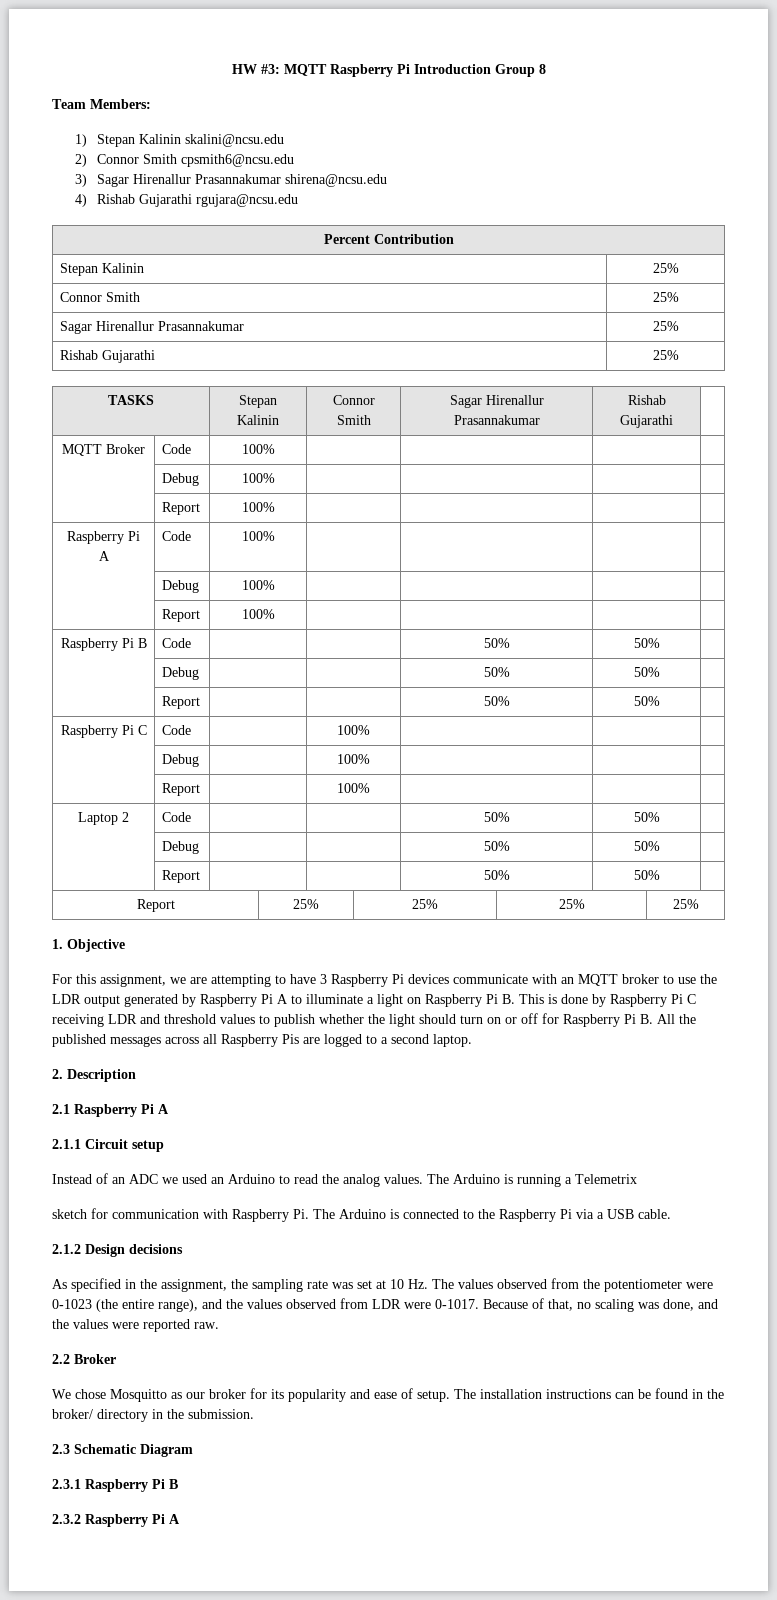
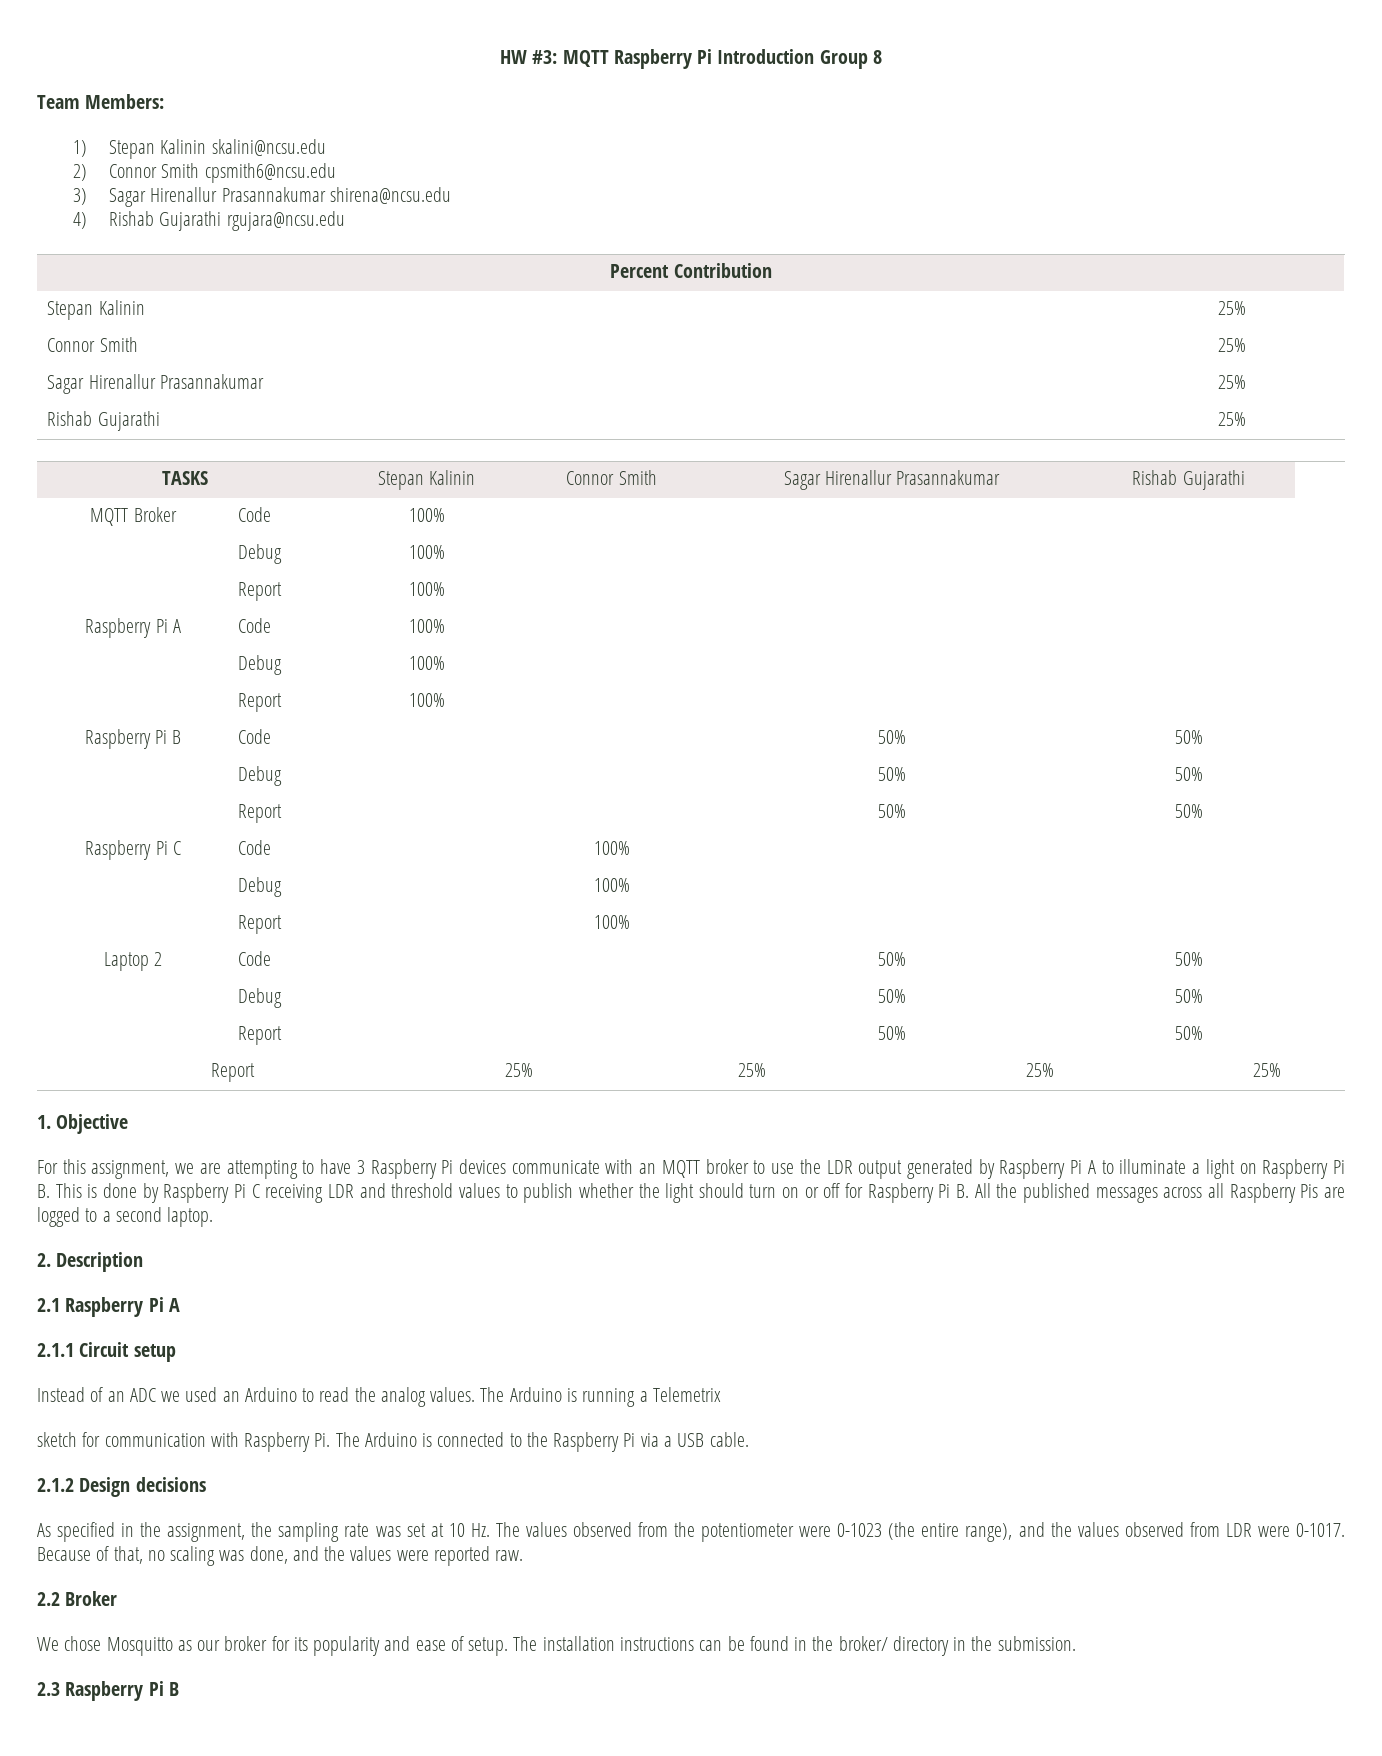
- 2.3 Schematic Diagram
- 2.3.1 Raspberry Pi B
- 2.3.2 Raspberry Pi A
+ 2.3 Raspberry Pi B

